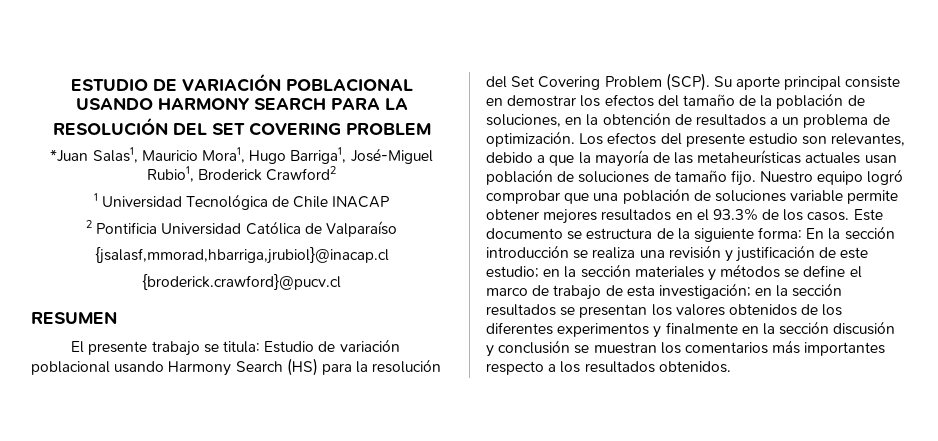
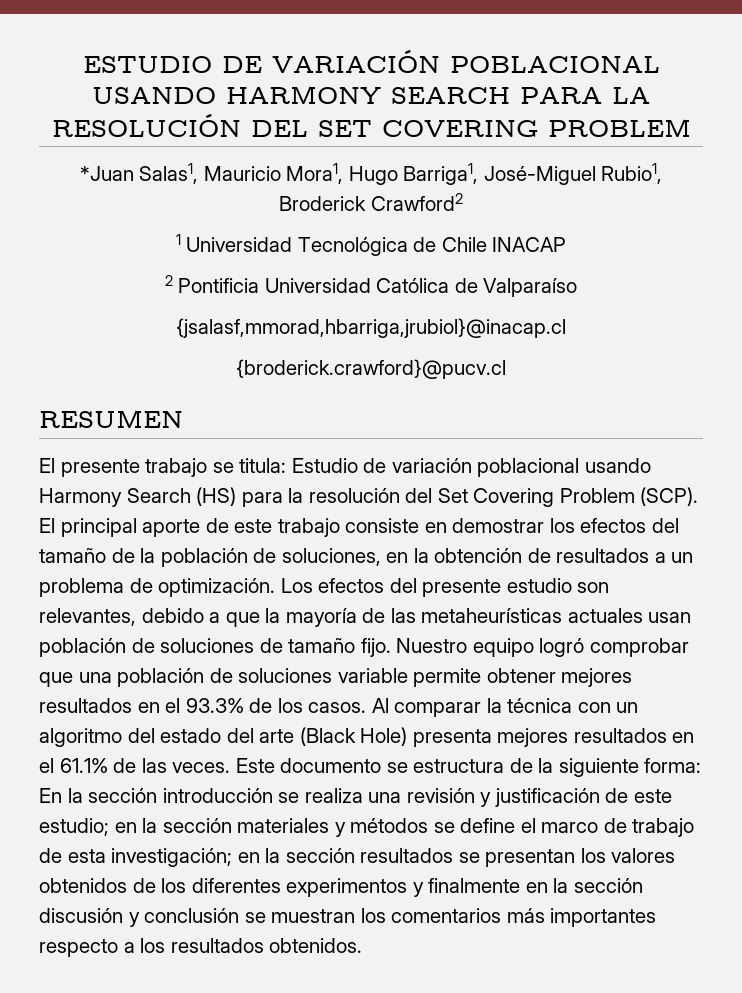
- Su aporte principal consiste en demostrar los efectos del tamaño de la población de soluciones, en la obtención de resultados a un problema de optimización.
+ El principal aporte de este trabajo consiste en demostrar los efectos del tamaño de la población de soluciones, en la obtención de resultados a un problema de optimización.
+ Al comparar la técnica con un algoritmo del estado del arte (Black Hole) presenta mejores resultados en el 61.1% de las veces.

